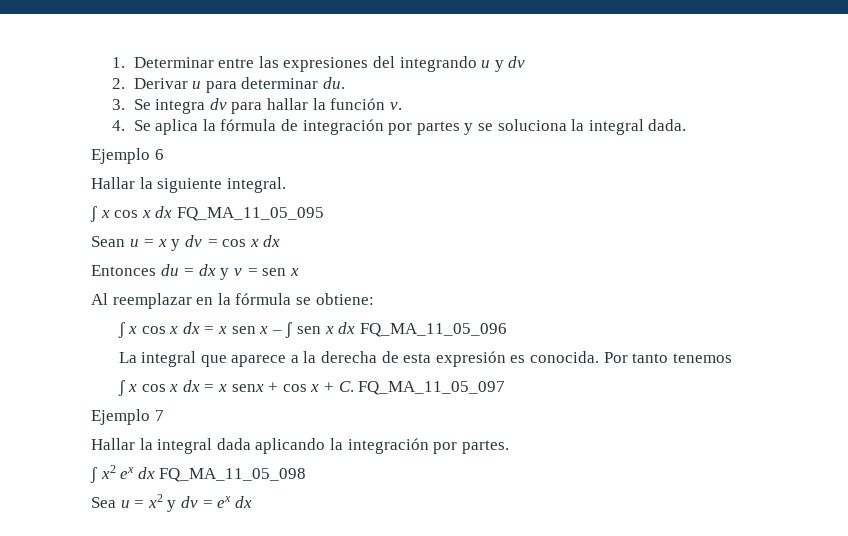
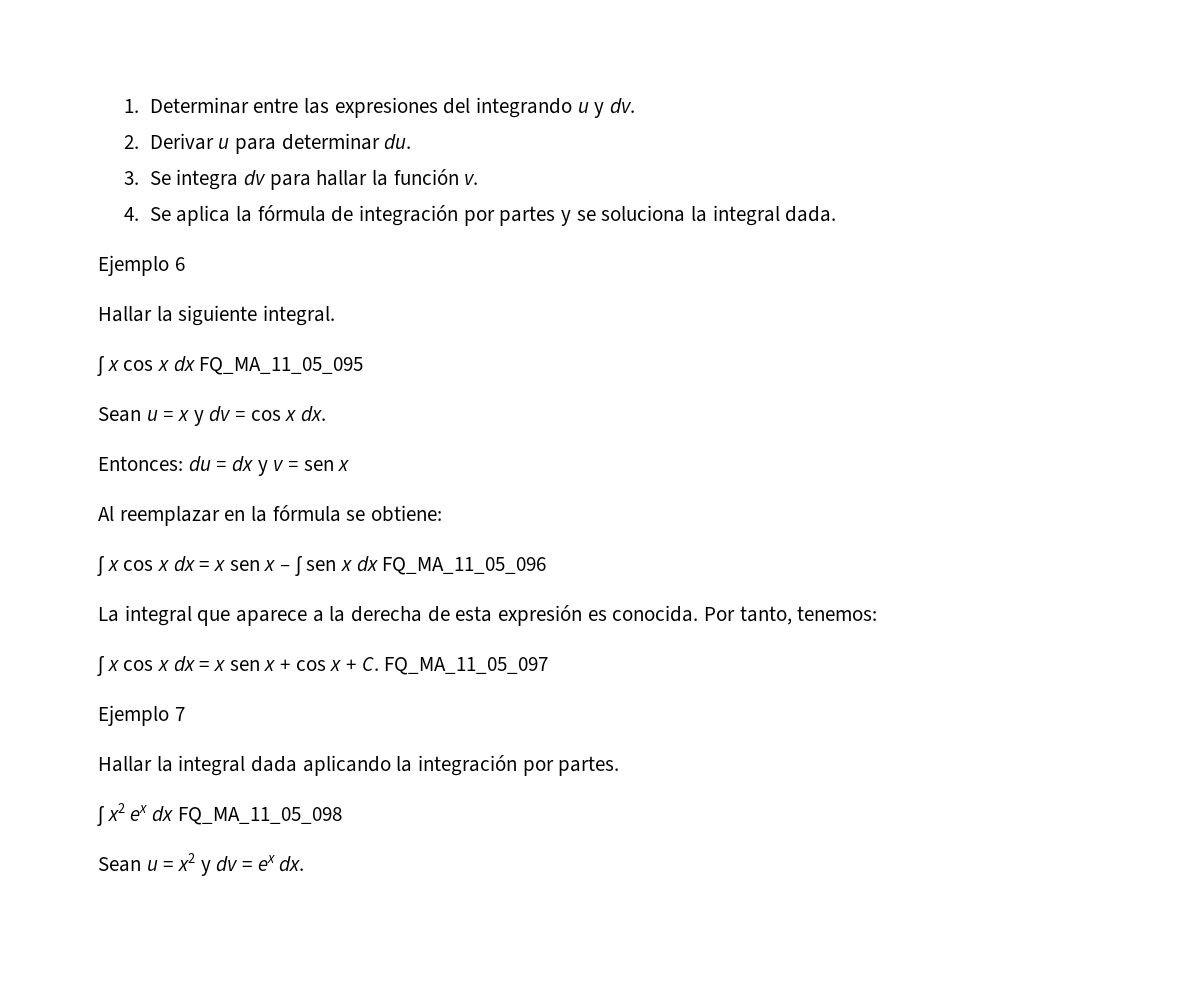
- 1. Determinar entre las expresiones del integrando u y dv
+ 1. Determinar entre las expresiones del integrando u y dv.
- Sean u = x y dv = cos x dx
- Entonces du = dx y v = sen x
+ Sean u = x y dv = cos x dx.
+ Entonces: du = dx y v = sen x
- Por tanto tenemos
- ʃ x cos x dx = x senx + cos x + C. FQ_MA_11_05_097
+ Por tanto, tenemos:
+ ʃ x cos x dx = x sen x + cos x + C. FQ_MA_11_05_097
- Sea u = x2 y dv = ex dx
+ Sean u = x2 y dv = ex dx.

